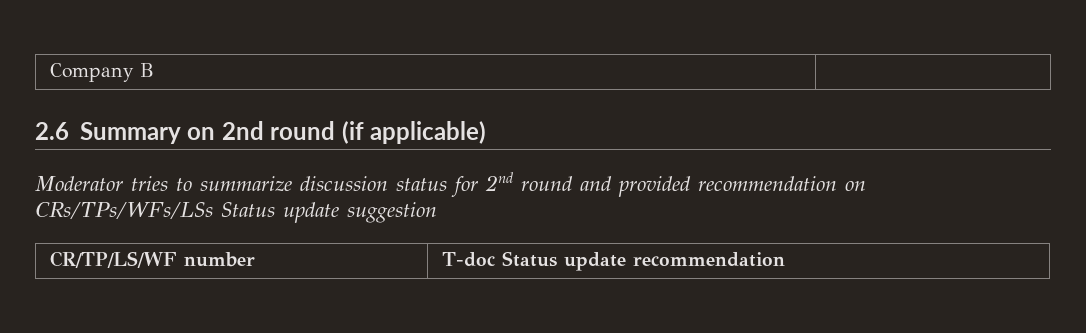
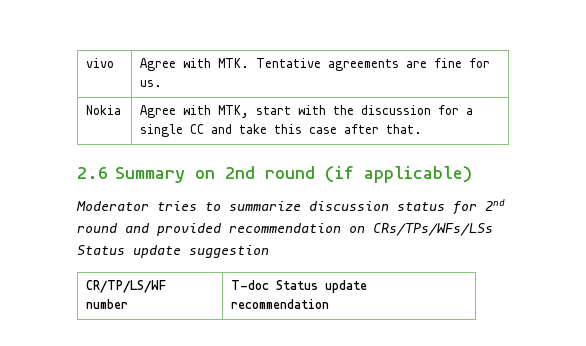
- Company B |
+ vivo | Agree with MTK. Tentative agreements are fine for us.
+ Nokia | Agree with MTK, start with the discussion for a single CC and take this case after that.

